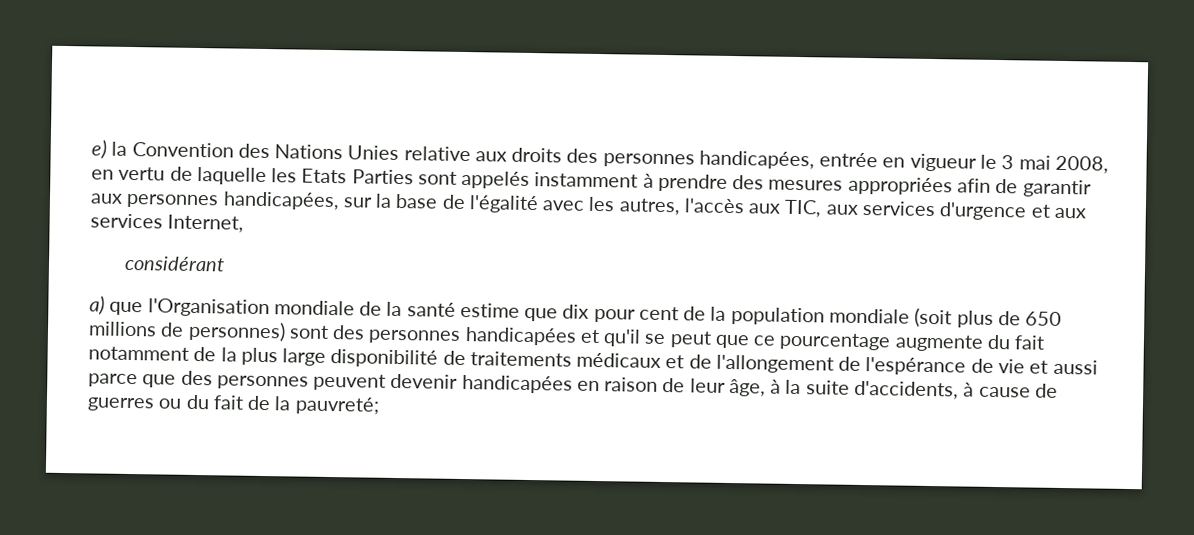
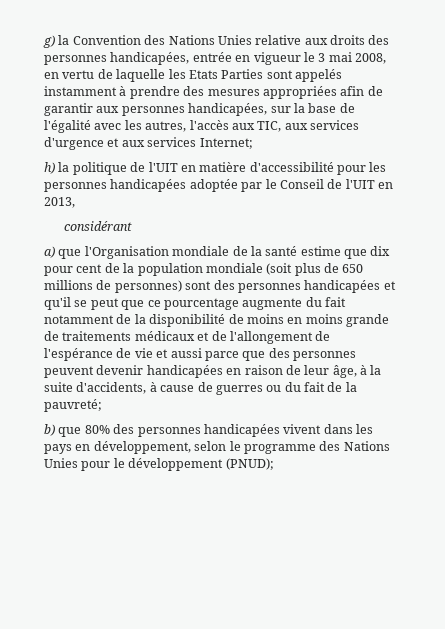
- e) la Convention des Nations Unies relative aux droits des personnes handicapées, entrée en vigueur le 3 mai 2008, en vertu de laquelle les Etats Parties sont appelés instamment à prendre des mesures appropriées afin de garantir aux personnes handicapées, sur la base de l'égalité avec les autres, l'accès aux TIC, aux services d'urgence et aux services Internet,
+ g) la Convention des Nations Unies relative aux droits des personnes handicapées, entrée en vigueur le 3 mai 2008, en vertu de laquelle les Etats Parties sont appelés instamment à prendre des mesures appropriées afin de garantir aux personnes handicapées, sur la base de l'égalité avec les autres, l'accès aux TIC, aux services d'urgence et aux services Internet;
+ h) la politique de l'UIT en matière d'accessibilité pour les personnes handicapées adoptée par le Conseil de l'UIT en 2013,
- a) que l'Organisation mondiale de la santé estime que dix pour cent de la population mondiale (soit plus de 650 millions de personnes) sont des personnes handicapées et qu'il se peut que ce pourcentage augmente du fait notamment de la plus large disponibilité de traitements médicaux et de l'allongement de l'espérance de vie et aussi parce que des personnes peuvent devenir handicapées en raison de leur âge, à la suite d'accidents, à cause de guerres ou du fait de la pauvreté;
+ a) que l'Organisation mondiale de la santé estime que dix pour cent de la population mondiale (soit plus de 650 millions de personnes) sont des personnes handicapées et qu'il se peut que ce pourcentage augmente du fait notamment de la disponibilité de moins en moins grande de traitements médicaux et de l'allongement de l'espérance de vie et aussi parce que des personnes peuvent devenir handicapées en raison de leur âge, à la suite d'accidents, à cause de guerres ou du fait de la pauvreté;
+ b) que 80% des personnes handicapées vivent dans les pays en développement, selon le programme des Nations Unies pour le développement (PNUD);

